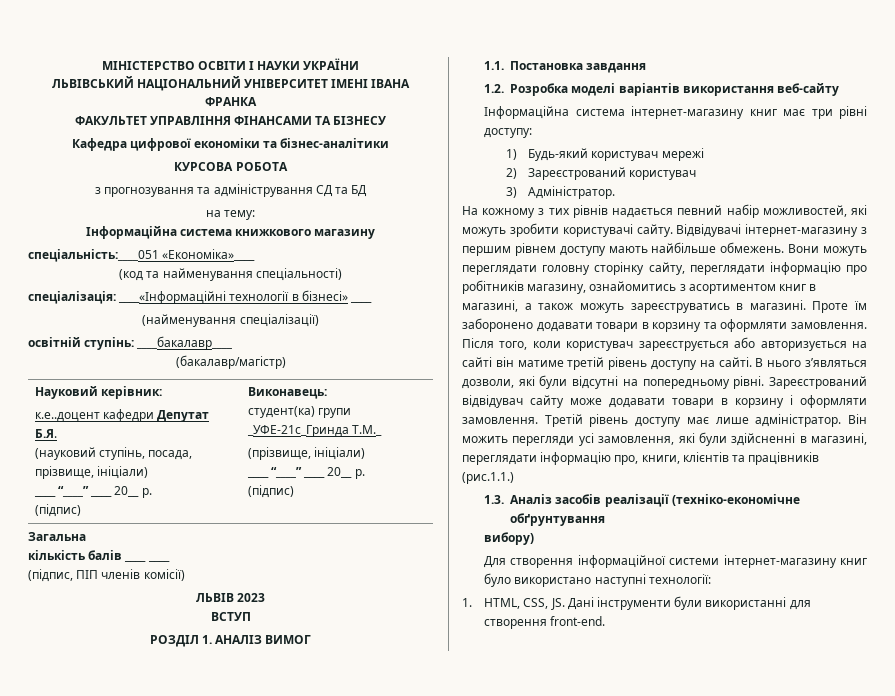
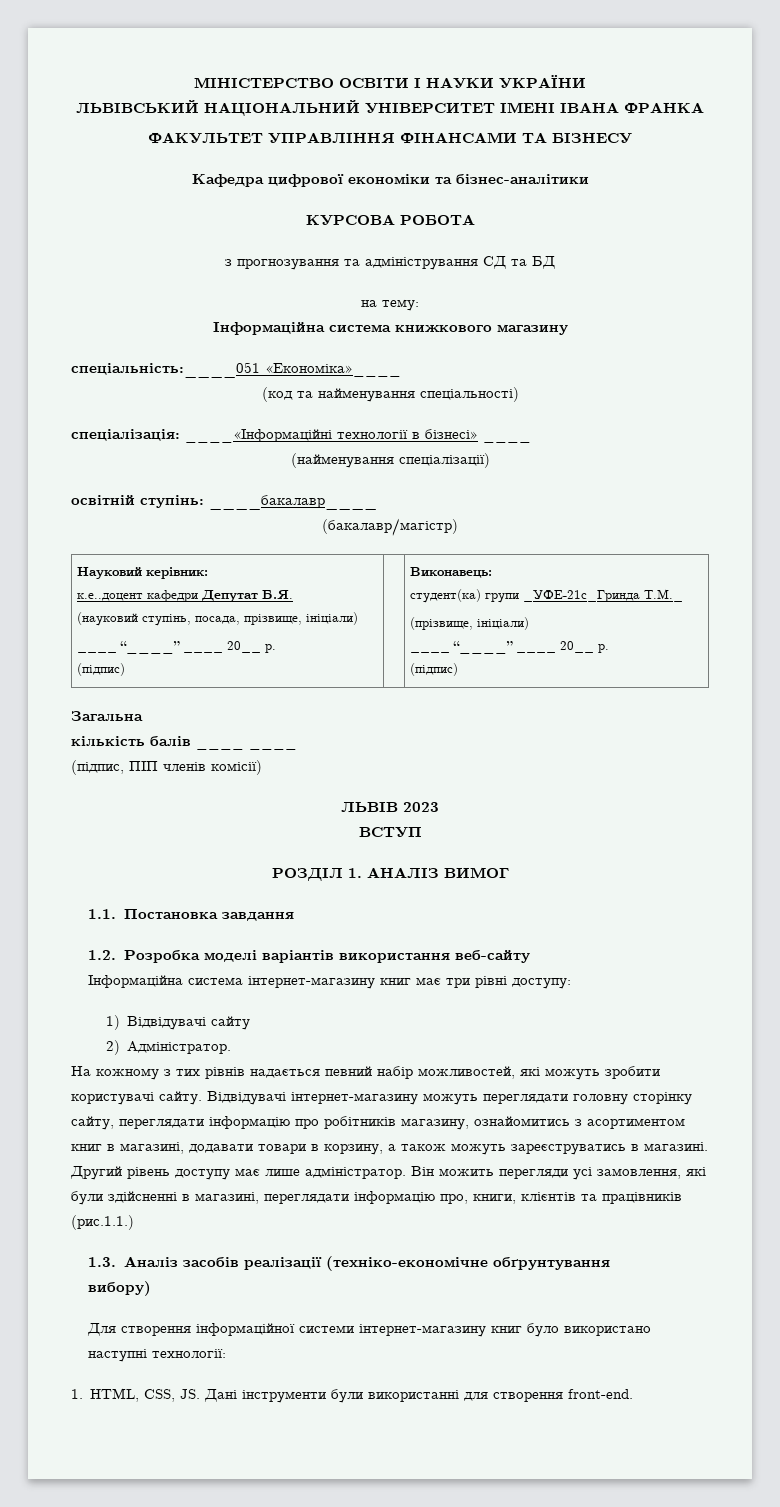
- 1) Будь-який користувач мережі
- 2) Зареєстрований користувач
- 3) Адміністратор.
+ 1) Відвідувачі сайту
+ 2) Адміністратор.
- Відвідувачі інтернет-магазину з першим рівнем доступу мають найбільше обмежень. Вони можуть переглядати головну сторінку сайту, переглядати інформацію про робітників магазину, ознайомитись з асортиментом книг в магазині, а також можуть зареєструватись в магазині.
+ Відвідувачі інтернет-магазину можуть переглядати головну сторінку сайту, переглядати інформацію про робітників магазину, ознайомитись з асортиментом книг в магазині, додавати товари в корзину, а також можуть зареєструватись в магазині.
- Проте їм заборонено додавати товари в корзину та оформляти замовлення. Після того, коли користувач зареєструється або авторизується на сайті він матиме третій рівень доступу на сайті. В нього з’являться дозволи, які були відсутні на попередньому рівні. Зареєстрований відвідувач сайту може додавати товари в корзину і оформляти замовлення. Третій рівень доступу має лише адміністратор.
+ Другий рівень доступу має лише адміністратор.

